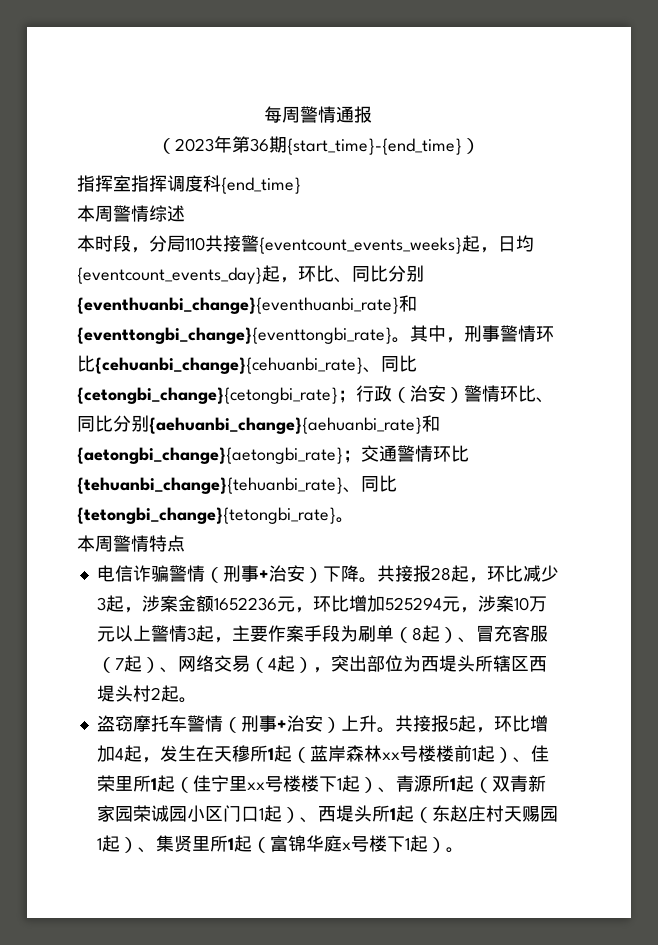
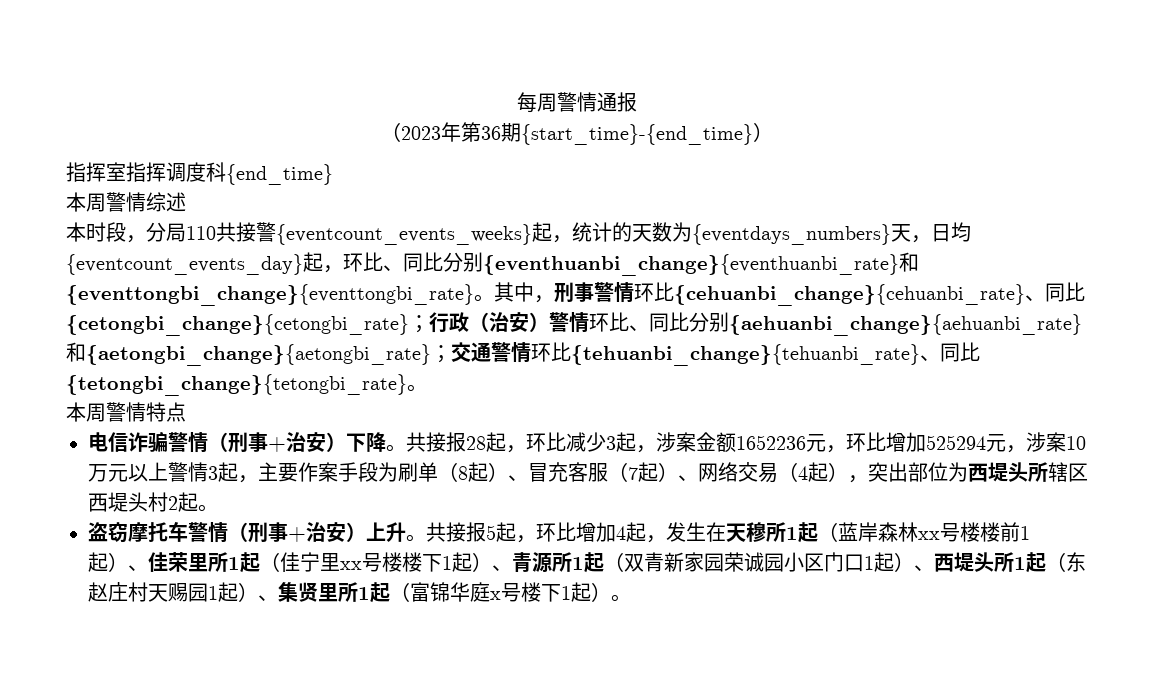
- 本时段，分局110共接警{eventcount_events_weeks}起，日均{eventcount_events_day}起，环比、同比分别{eventhuanbi_change}{eventhuanbi_rate}和{eventtongbi_change}{eventtongbi_rate}。
+ 本时段，分局110共接警{eventcount_events_weeks}起，统计的天数为{eventdays_numbers}天，日均{eventcount_events_day}起，环比、同比分别{eventhuanbi_change}{eventhuanbi_rate}和{eventtongbi_change}{eventtongbi_rate}。

